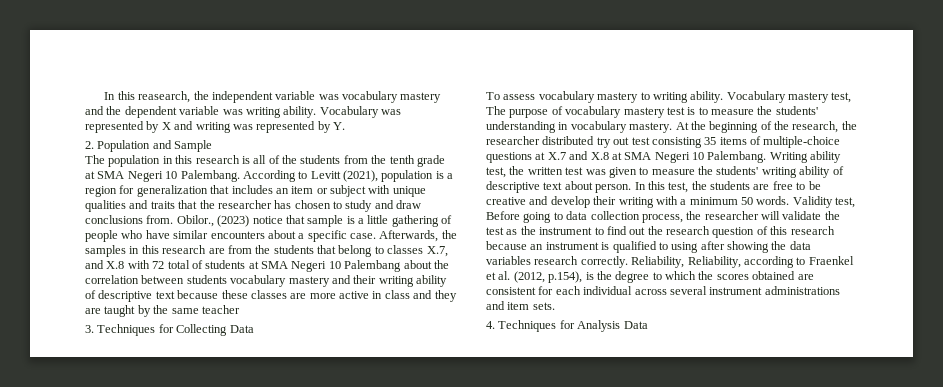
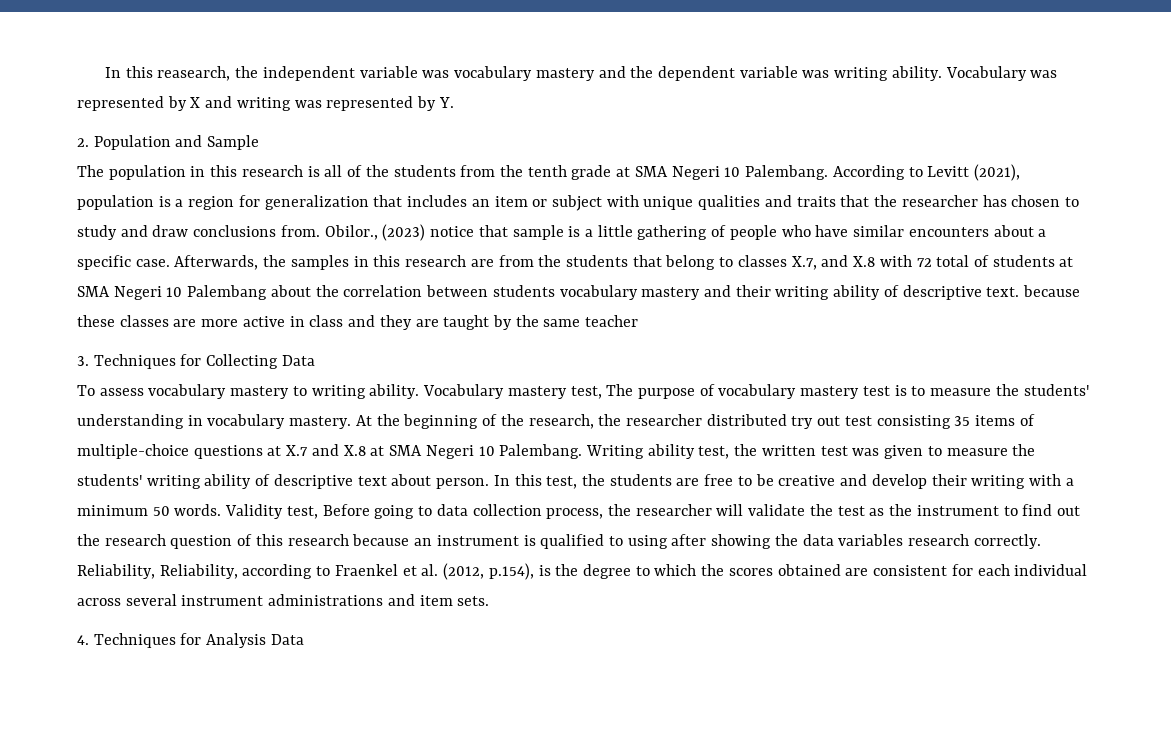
- Afterwards, the samples in this research are from the students that belong to classes X.7, and X.8 with 72 total of students at SMA Negeri 10 Palembang about the correlation between students vocabulary mastery and their writing ability of descriptive text because these classes are more active in class and they are taught by the same teacher
+ Afterwards, the samples in this research are from the students that belong to classes X.7, and X.8 with 72 total of students at SMA Negeri 10 Palembang about the correlation between students vocabulary mastery and their writing ability of descriptive text. because these classes are more active in class and they are taught by the same teacher

